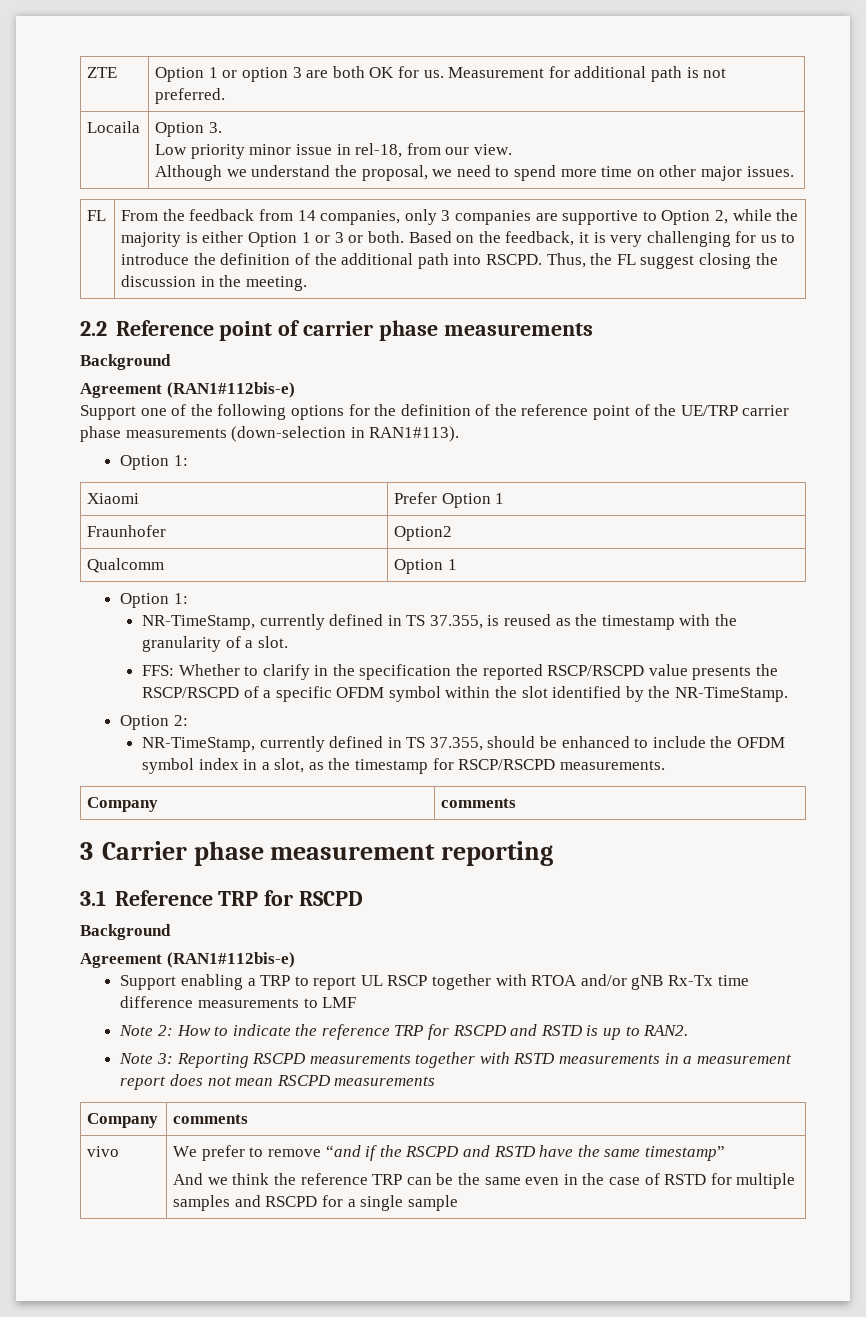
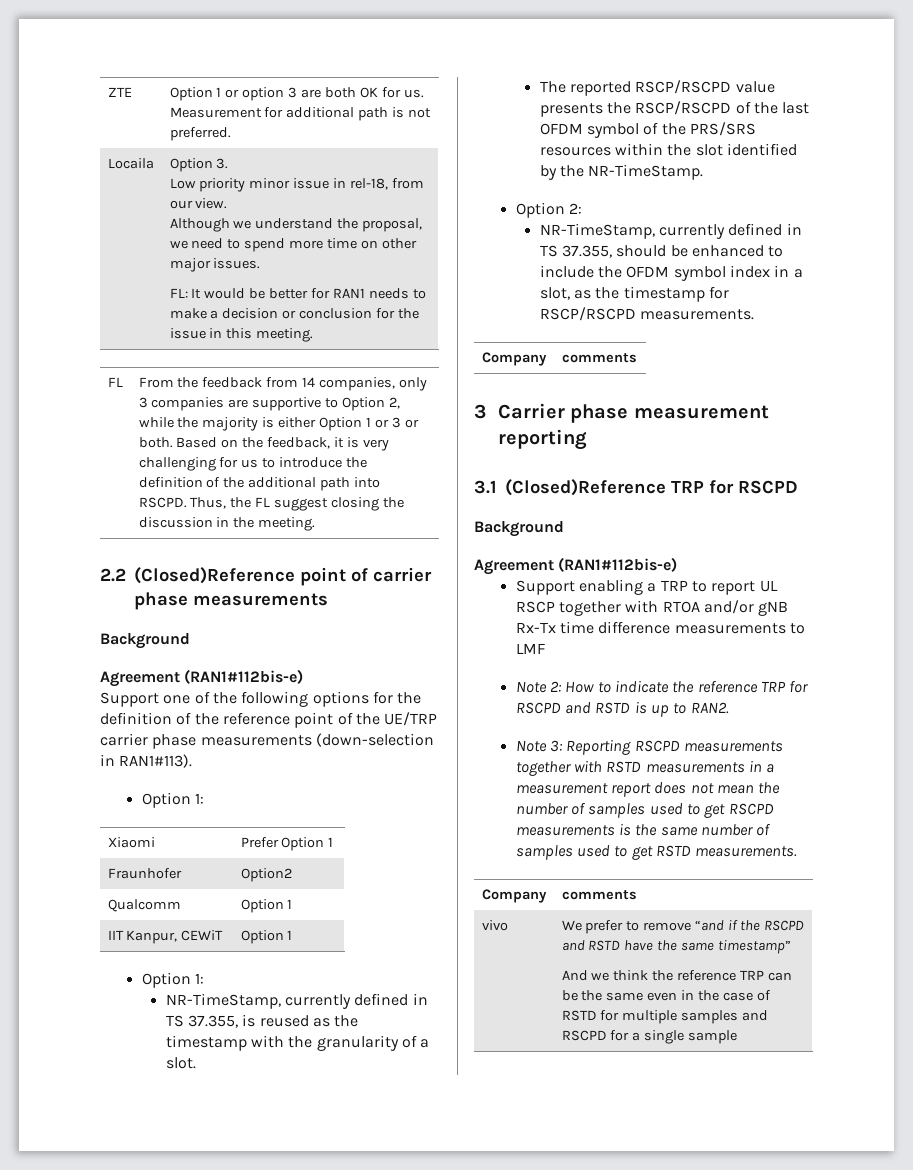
+ FL: It would be better for RAN1 needs to make a decision or conclusion for the issue in this meeting.
- 2.2 Reference point of carrier phase measurements
+ 2.2 (Closed)Reference point of carrier phase measurements
+ IIT Kanpur, CEWiT | Option 1
- FFS: Whether to clarify in the specification the reported RSCP/RSCPD value presents the RSCP/RSCPD of a specific OFDM symbol within the slot identified by the NR-TimeStamp.
+ The reported RSCP/RSCPD value presents the RSCP/RSCPD of the last OFDM symbol of the PRS/SRS resources within the slot identified by the NR-TimeStamp.
- 3.1 Reference TRP for RSCPD
+ 3.1 (Closed)Reference TRP for RSCPD
- Note 3: Reporting RSCPD measurements together with RSTD measurements in a measurement report does not mean RSCPD measurements
+ Note 3: Reporting RSCPD measurements together with RSTD measurements in a measurement report does not mean the number of samples used to get RSCPD measurements is the same number of samples used to get RSTD measurements.

